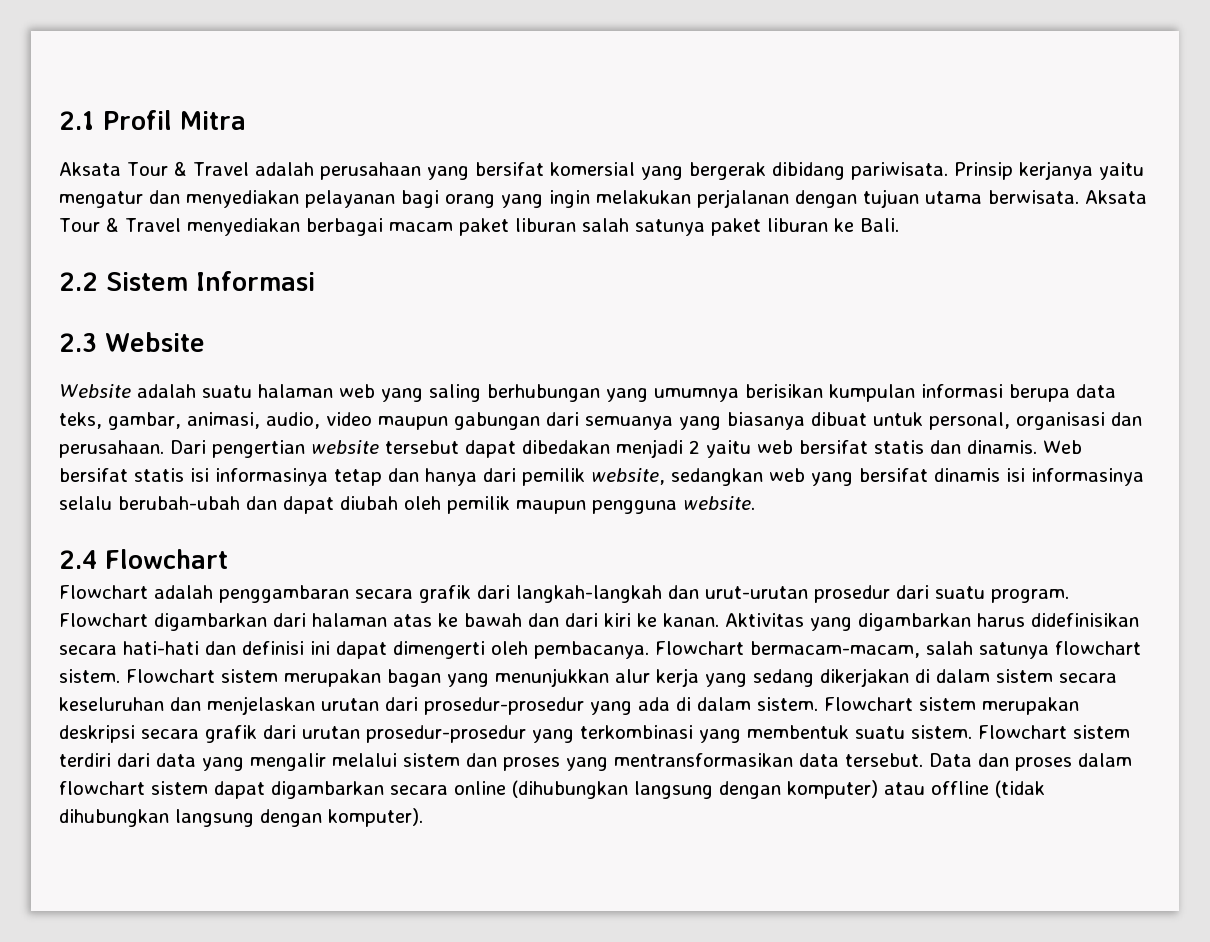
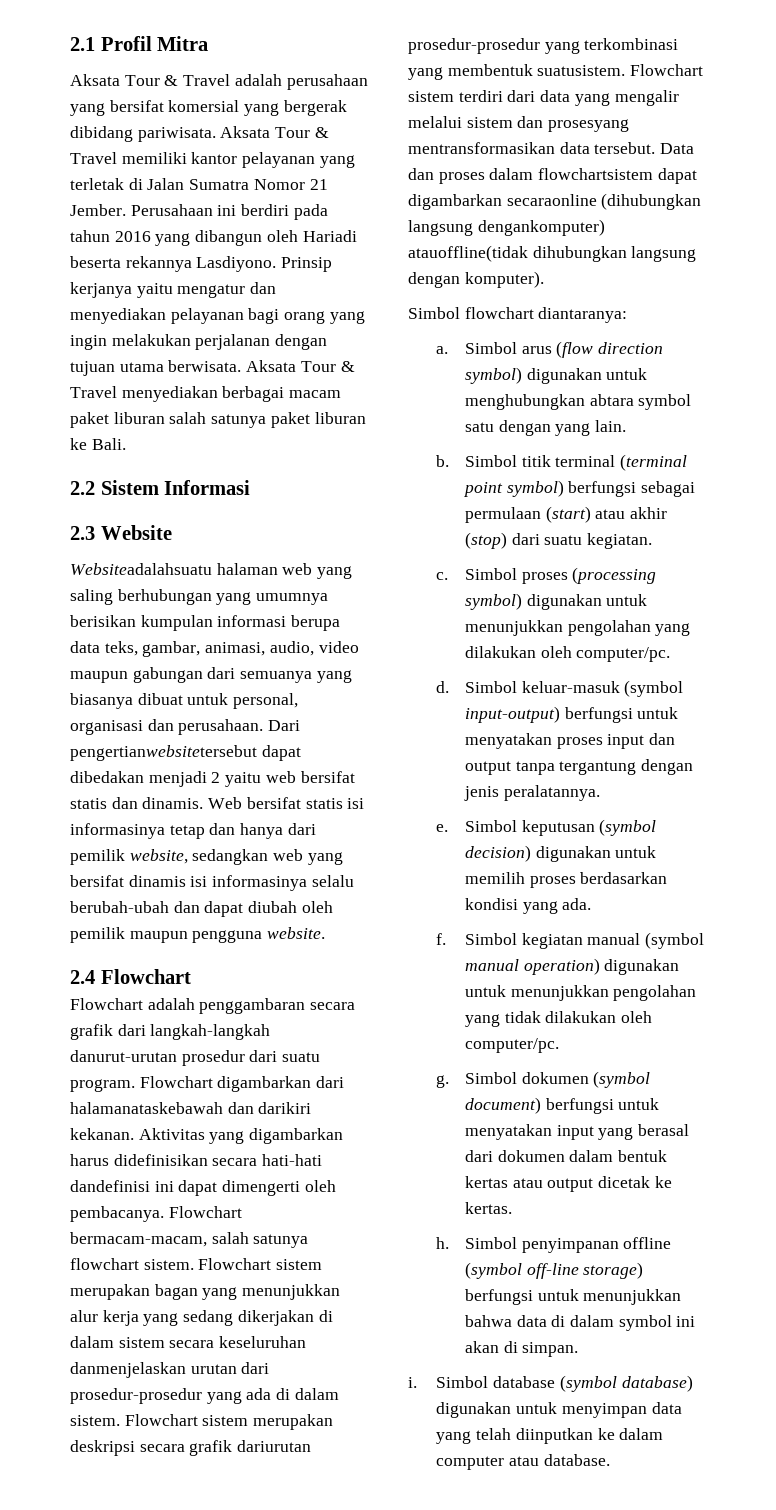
+ Aksata Tour & Travel memiliki kantor pelayanan yang terletak di Jalan Sumatra Nomor 21 Jember. Perusahaan ini berdiri pada tahun 2016 yang dibangun oleh Hariadi beserta rekannya Lasdiyono.
- Website adalah suatu halaman web yang saling berhubungan yang umumnya berisikan kumpulan informasi berupa data teks, gambar, animasi, audio, video maupun gabungan dari semuanya yang biasanya dibuat untuk personal, organisasi dan perusahaan.
+ Websiteadalahsuatu halaman web yang saling berhubungan yang umumnya berisikan kumpulan informasi berupa data teks, gambar, animasi, audio, video maupun gabungan dari semuanya yang biasanya dibuat untuk personal, organisasi dan perusahaan.
- Dari pengertian website tersebut dapat dibedakan menjadi 2 yaitu web bersifat statis dan dinamis.
+ Dari pengertianwebsitetersebut dapat dibedakan menjadi 2 yaitu web bersifat statis dan dinamis.
- Flowchart adalah penggambaran secara grafik dari langkah-langkah dan urut-urutan prosedur dari suatu program.
+ Flowchart adalah penggambaran secara grafik dari langkah-langkah danurut-urutan prosedur dari suatu program.
- Flowchart digambarkan dari halaman atas ke bawah dan dari kiri ke kanan.
+ Flowchart digambarkan dari halamanataskebawah dan darikiri kekanan.
- Aktivitas yang digambarkan harus didefinisikan secara hati-hati dan definisi ini dapat dimengerti oleh pembacanya.
+ Aktivitas yang digambarkan harus didefinisikan secara hati-hati dandefinisi ini dapat dimengerti oleh pembacanya.
- Flowchart sistem merupakan bagan yang menunjukkan alur kerja yang sedang dikerjakan di dalam sistem secara keseluruhan dan menjelaskan urutan dari prosedur-prosedur yang ada di dalam sistem.
+ Flowchart sistem merupakan bagan yang menunjukkan alur kerja yang sedang dikerjakan di dalam sistem secara keseluruhan danmenjelaskan urutan dari prosedur-prosedur yang ada di dalam sistem.
- Flowchart sistem merupakan deskripsi secara grafik dari urutan prosedur-prosedur yang terkombinasi yang membentuk suatu sistem.
+ Flowchart sistem merupakan deskripsi secara grafik dariurutan prosedur-prosedur yang terkombinasi yang membentuk suatusistem.
- Flowchart sistem terdiri dari data yang mengalir melalui sistem dan proses yang mentransformasikan data tersebut.
+ Flowchart sistem terdiri dari data yang mengalir melalui sistem dan prosesyang mentransformasikan data tersebut.
- Data dan proses dalam flowchart sistem dapat digambarkan secara online (dihubungkan langsung dengan komputer) atau offline (tidak dihubungkan langsung dengan komputer).
+ Data dan proses dalam flowchartsistem dapat digambarkan secaraonline (dihubungkan langsung dengankomputer) atauoffline(tidak dihubungkan langsung dengan komputer).
+ Simbol flowchart diantaranya:
+ a. Simbol arus (flow direction symbol) digunakan untuk menghubungkan abtara symbol satu dengan yang lain.
+ b. Simbol titik terminal (terminal point symbol) berfungsi sebagai permulaan (start) atau akhir (stop) dari suatu kegiatan.
+ c. Simbol proses (processing symbol) digunakan untuk menunjukkan pengolahan yang dilakukan oleh computer/pc.
+ d. Simbol keluar-masuk (symbol input-output) berfungsi untuk menyatakan proses input dan output tanpa tergantung dengan jenis peralatannya.
+ e. Simbol keputusan (symbol decision) digunakan untuk memilih proses berdasarkan kondisi yang ada.
+ f. Simbol kegiatan manual (symbol manual operation) digunakan untuk menunjukkan pengolahan yang tidak dilakukan oleh computer/pc.
+ g. Simbol dokumen (symbol document) berfungsi untuk menyatakan input yang berasal dari dokumen dalam bentuk kertas atau output dicetak ke kertas.
+ h. Simbol penyimpanan offline (symbol off-line storage) berfungsi untuk menunjukkan bahwa data di dalam symbol ini akan di simpan.
+ i. Simbol database (symbol database) digunakan untuk menyimpan data yang telah diinputkan ke dalam computer atau database.

